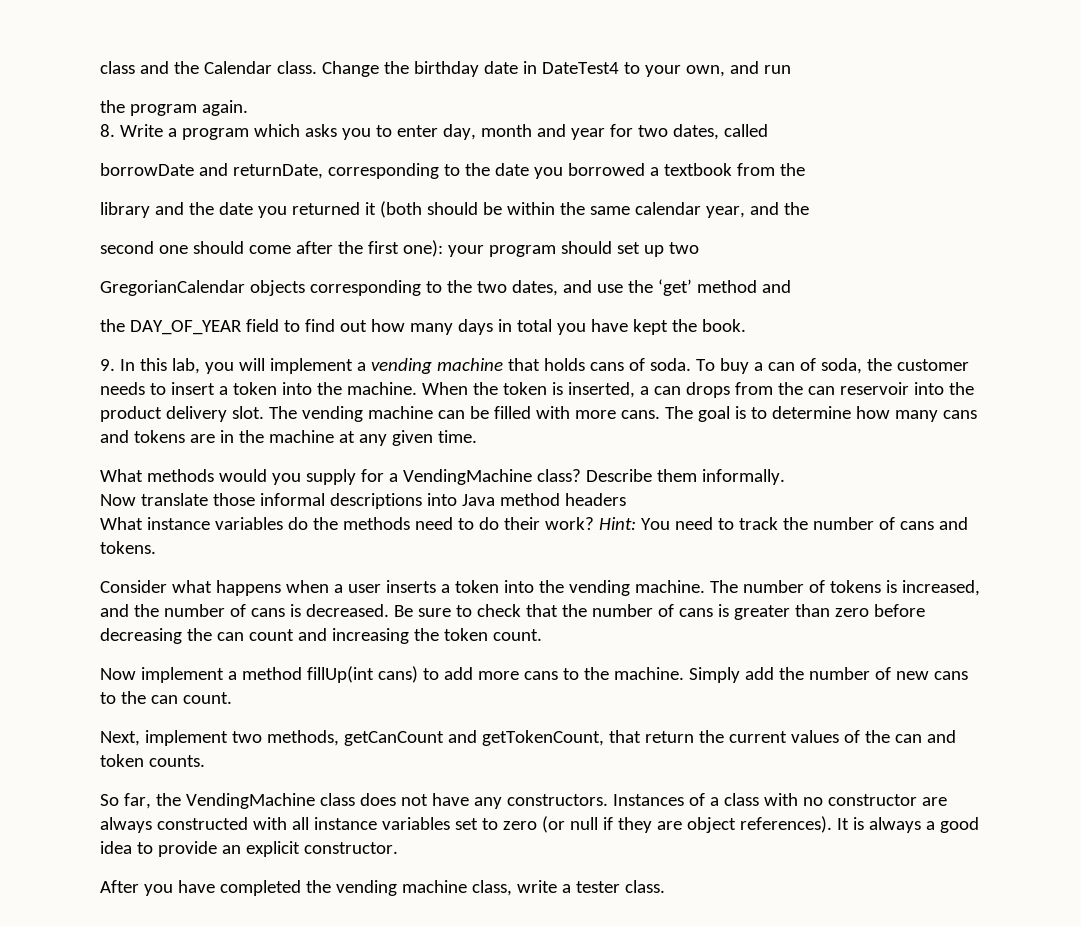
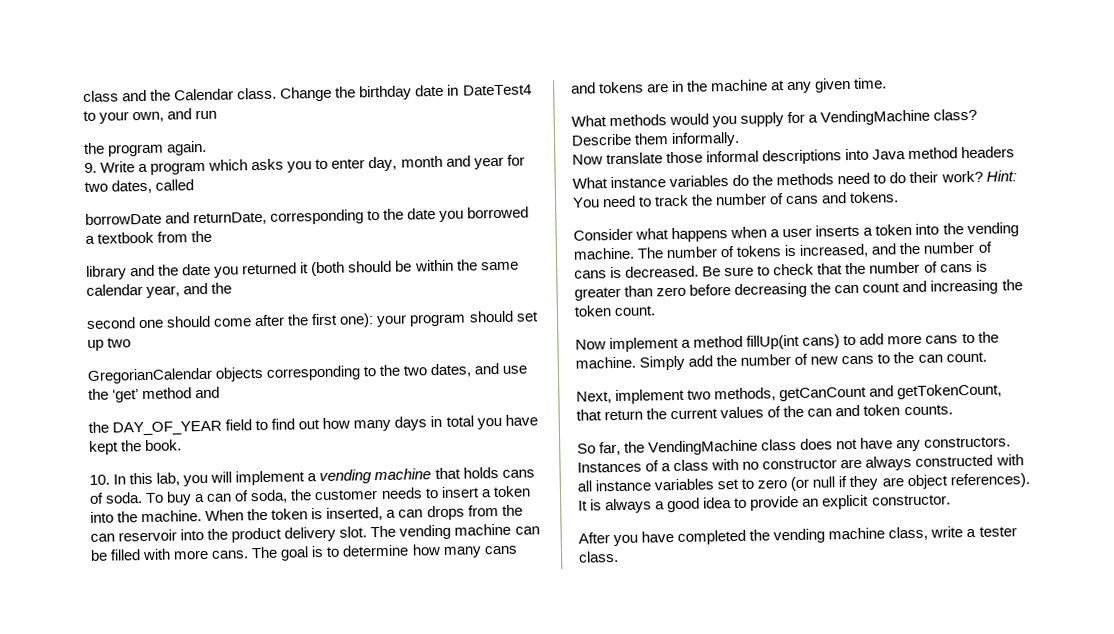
- 8. Write a program which asks you to enter day, month and year for two dates, called
+ 9. Write a program which asks you to enter day, month and year for two dates, called
- 9. In this lab, you will implement a vending machine that holds cans of soda.
+ 10. In this lab, you will implement a vending machine that holds cans of soda.

